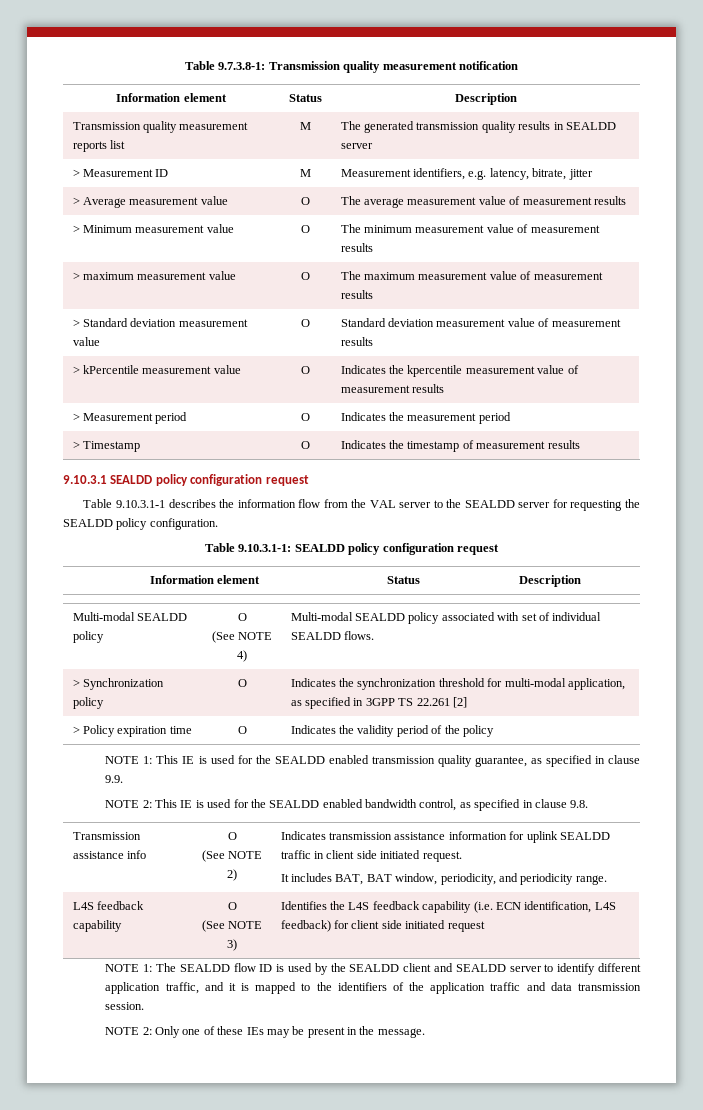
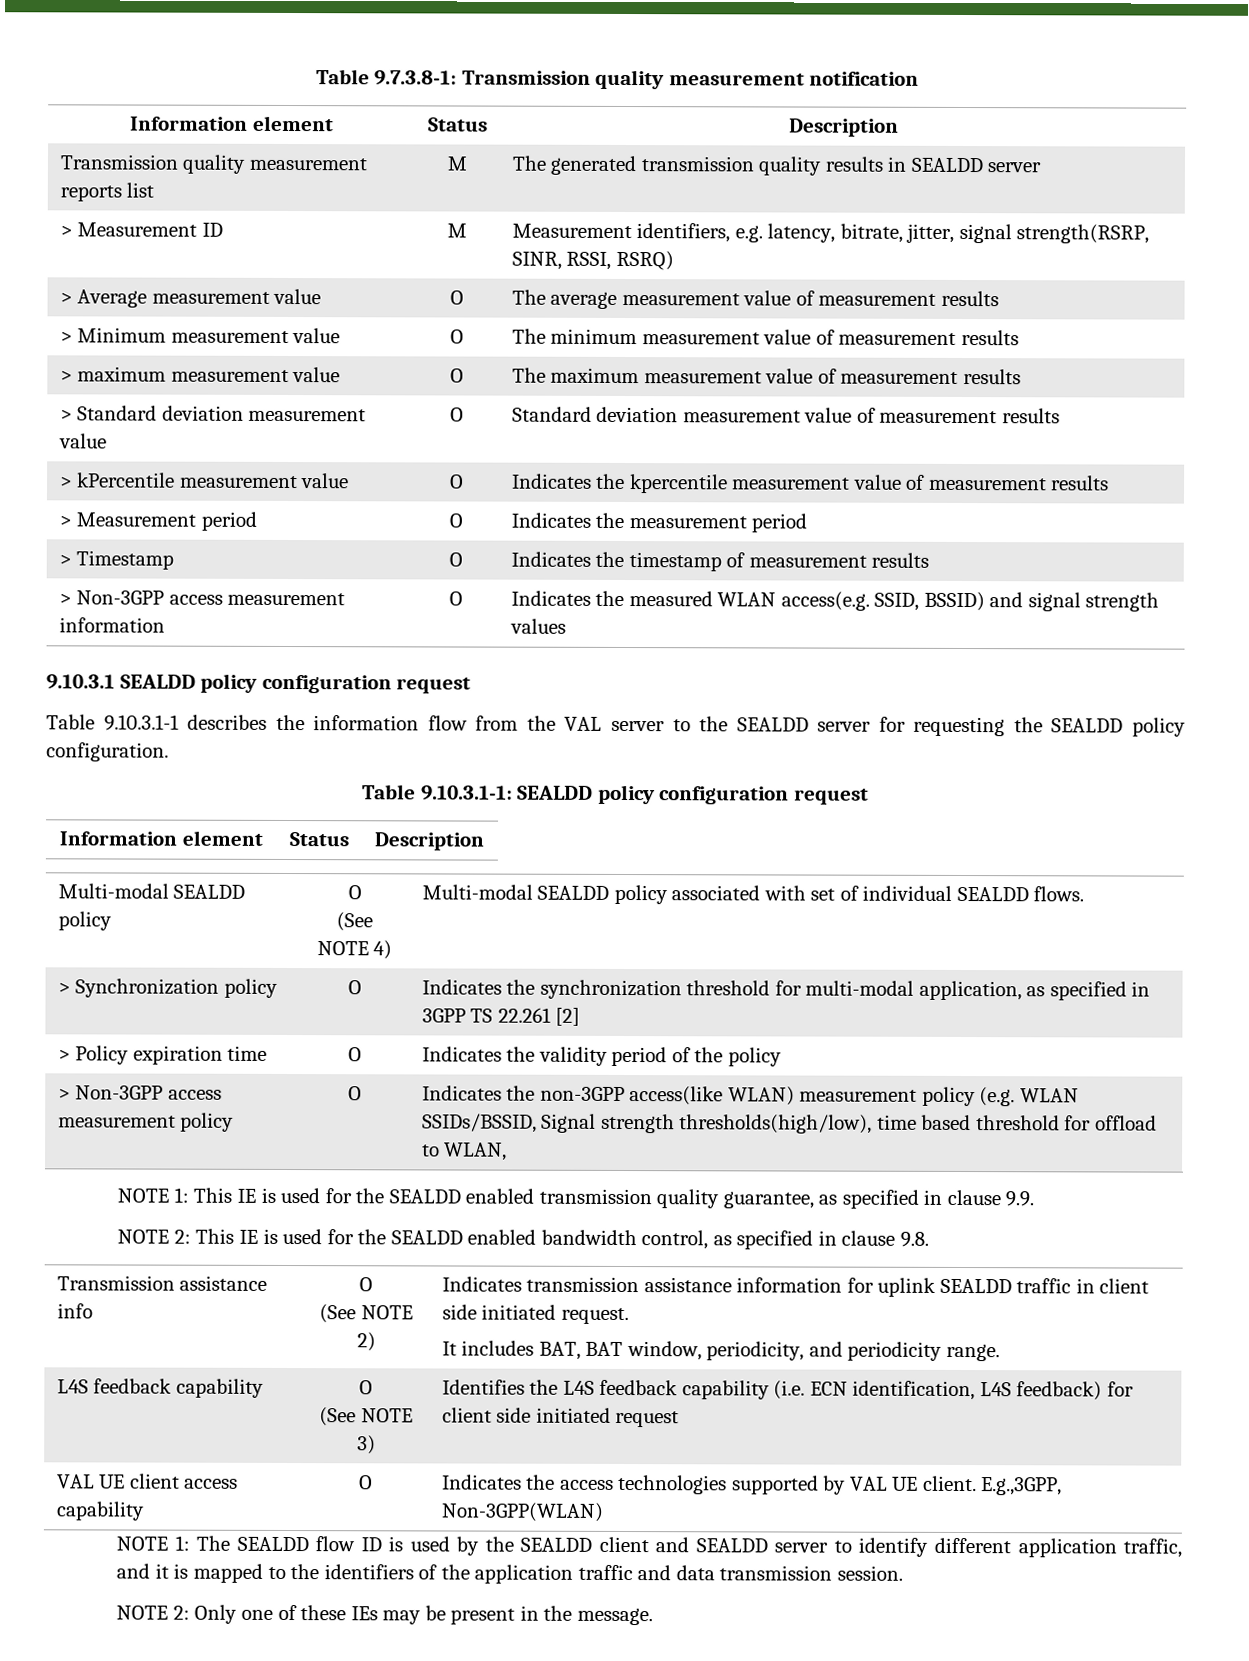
- > Measurement ID | M | Measurement identifiers, e.g. latency, bitrate, jitter
+ > Measurement ID | M | Measurement identifiers, e.g. latency, bitrate, jitter, signal strength(RSRP, SINR, RSSI, RSRQ)
+ > Non-3GPP access measurement information | O | Indicates the measured WLAN access(e.g. SSID, BSSID) and signal strength values
+ > Non-3GPP access measurement policy | O | Indicates the non-3GPP access(like WLAN) measurement policy (e.g. WLAN SSIDs/BSSID, Signal strength thresholds(high/low), time based threshold for offload to WLAN,
+ VAL UE client access capability | O | Indicates the access technologies supported by VAL UE client. E.g.,3GPP, Non-3GPP(WLAN)

